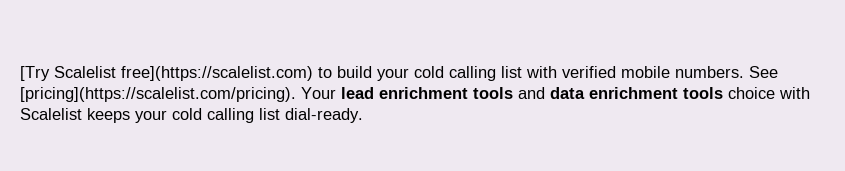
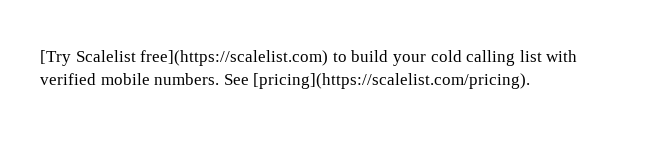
- See [pricing](https://scalelist.com/pricing). Your lead enrichment tools and data enrichment tools choice with Scalelist keeps your cold calling list dial-ready.
+ See [pricing](https://scalelist.com/pricing).

